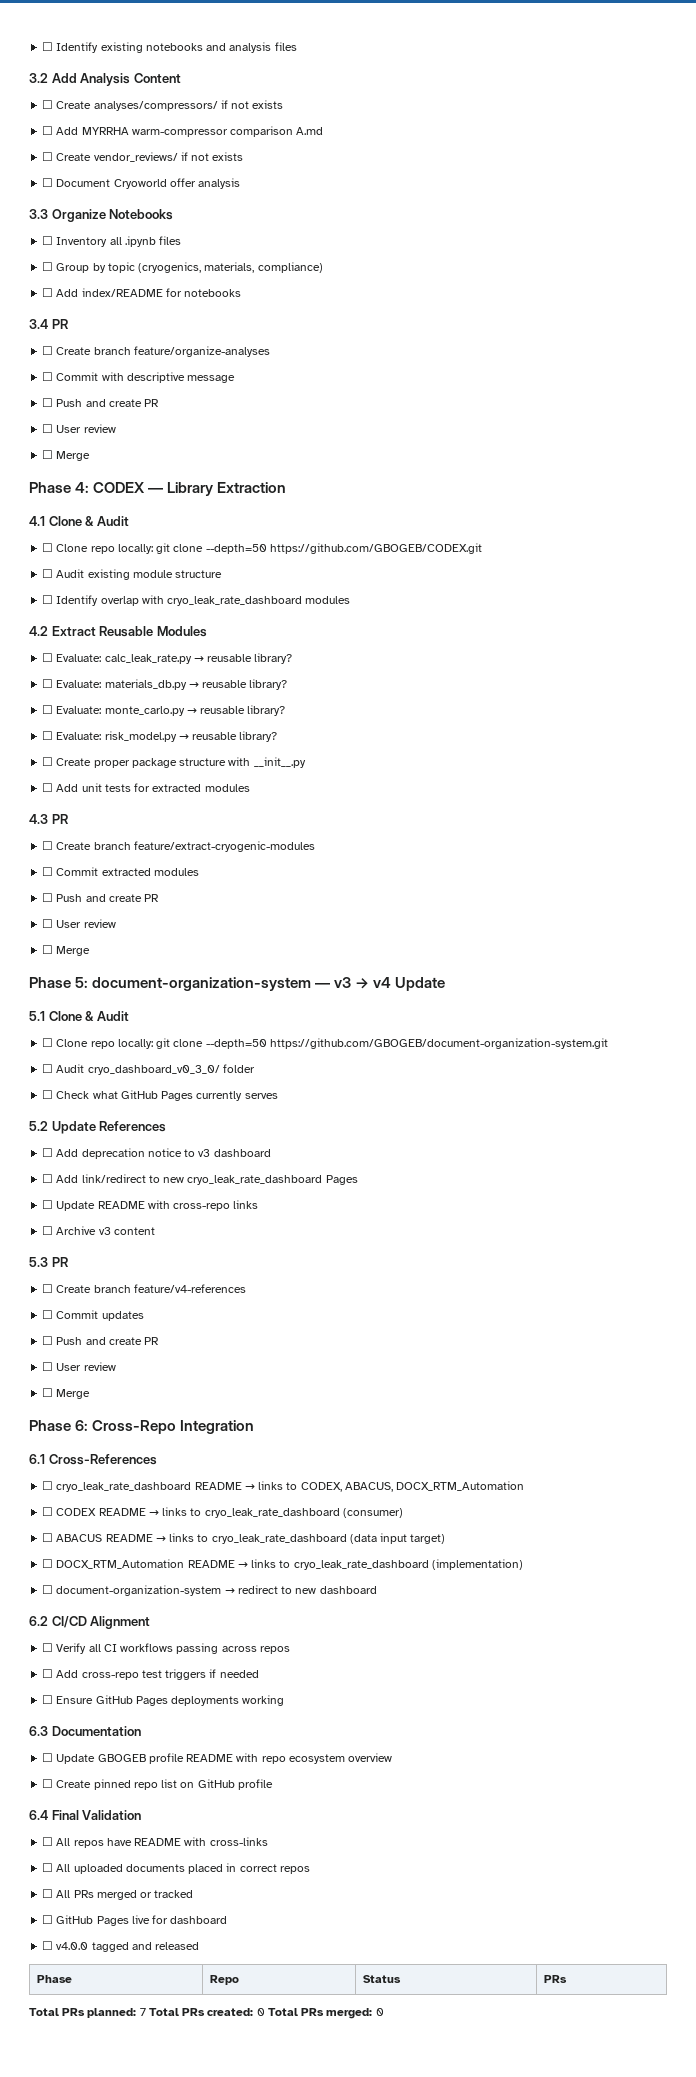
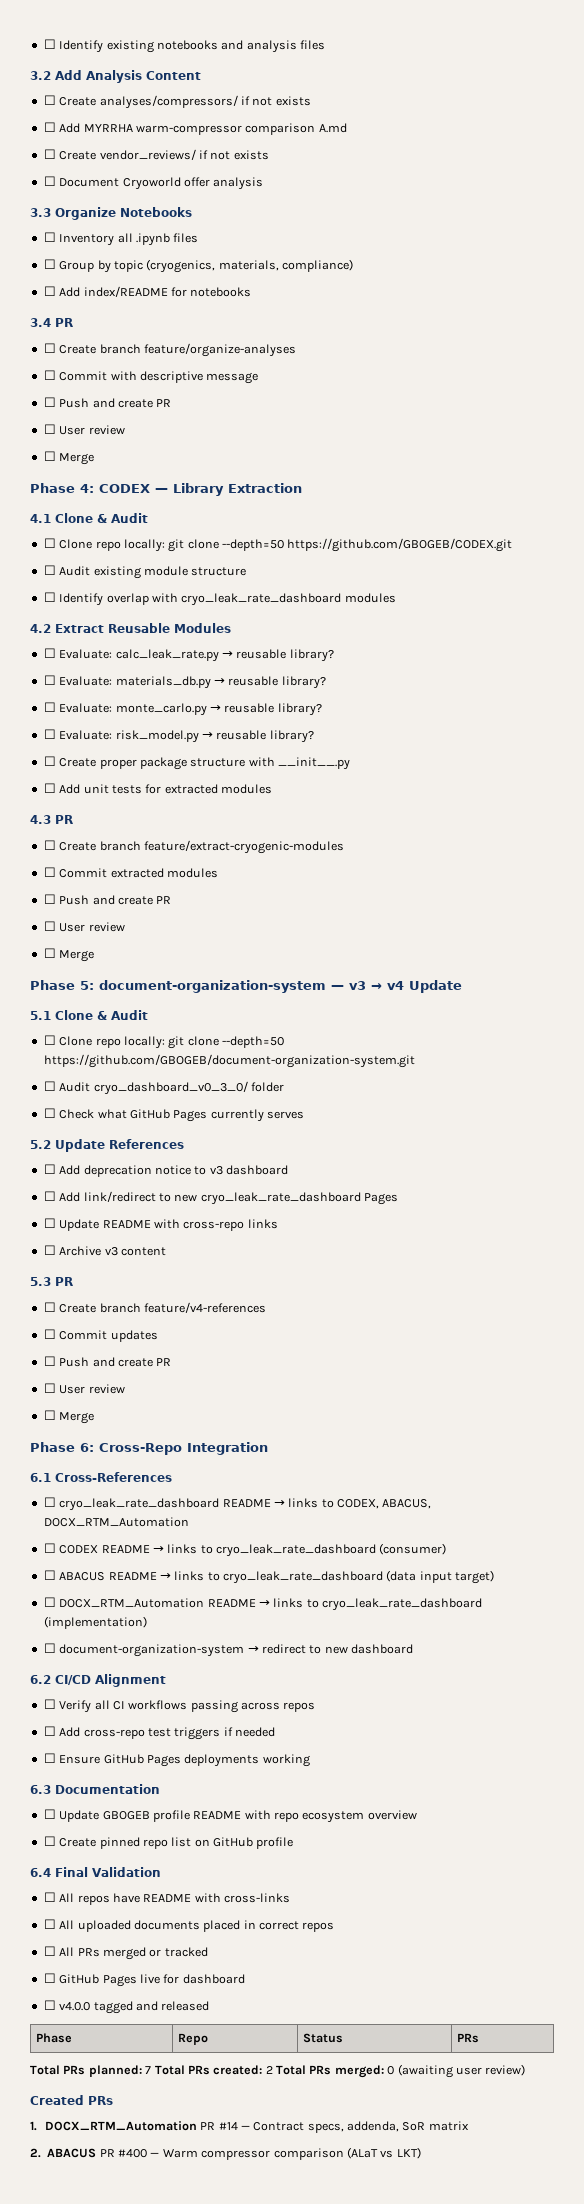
- Total PRs planned: 7 Total PRs created: 0 Total PRs merged: 0
+ Total PRs planned: 7 Total PRs created: 2 Total PRs merged: 0 (awaiting user review)
+ Created PRs
+ 1. DOCX_RTM_Automation PR #14 — Contract specs, addenda, SoR matrix
+ 2. ABACUS PR #400 — Warm compressor comparison (ALaT vs LKT)

